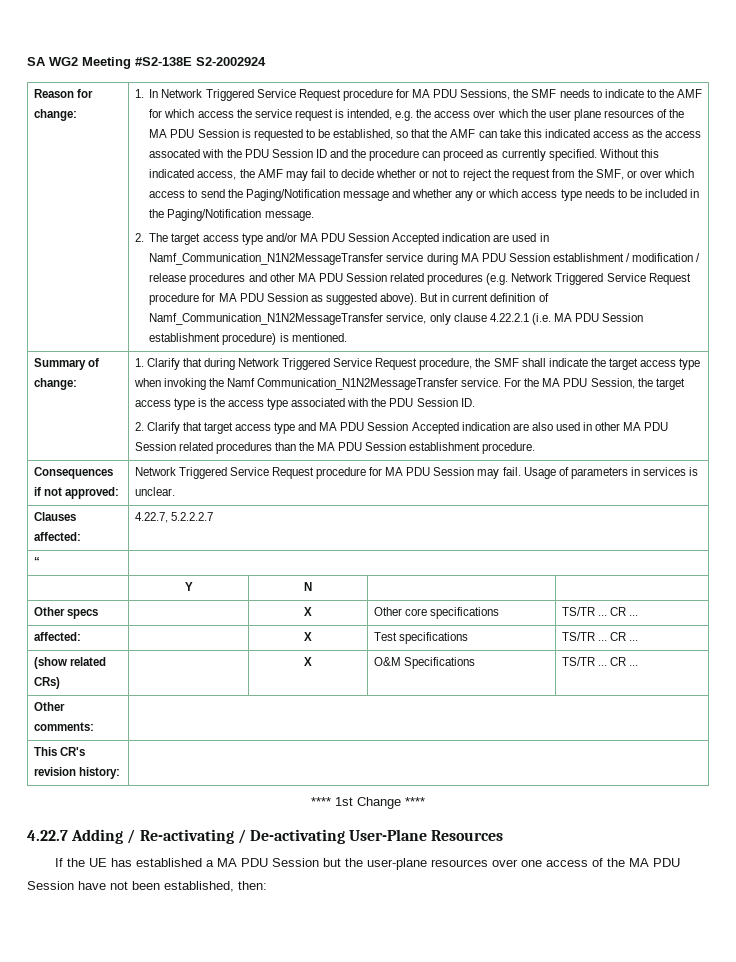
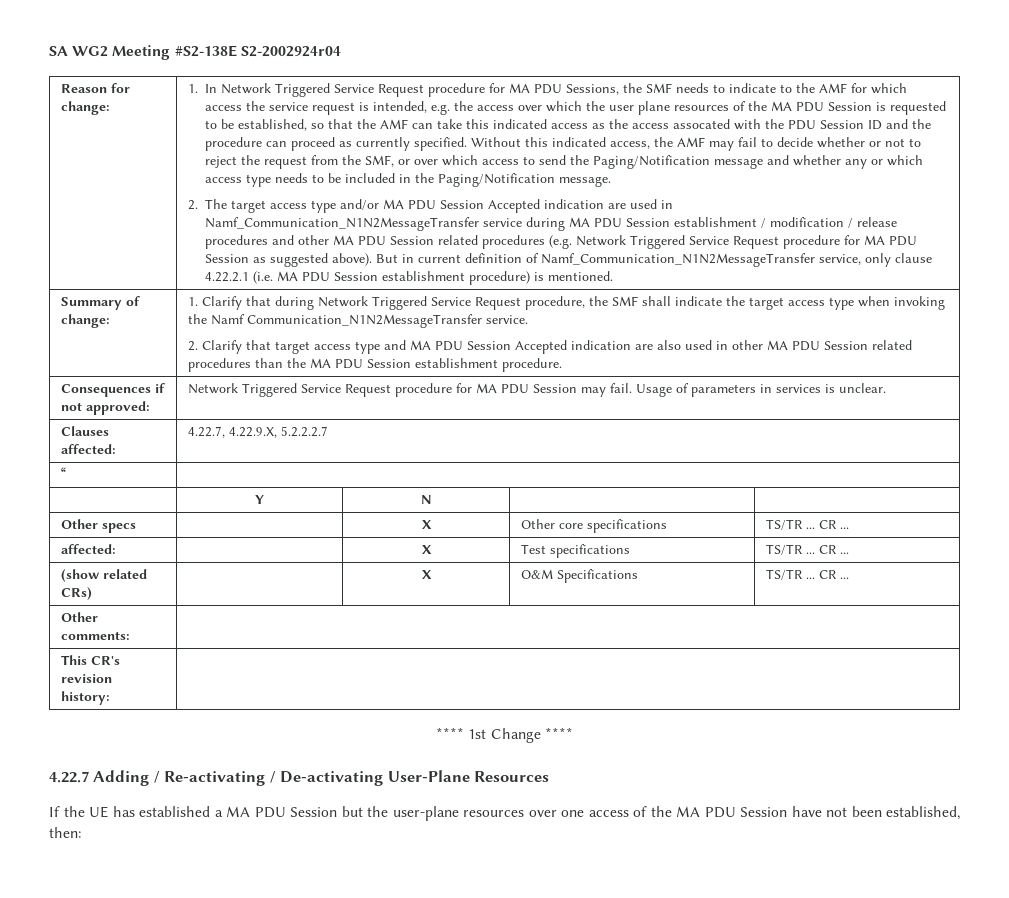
- SA WG2 Meeting #S2-138E S2-2002924
+ SA WG2 Meeting #S2-138E S2-2002924r04
- For the MA PDU Session, the target access type is the access type associated with the PDU Session ID.
- Clauses affected: | 4.22.7, 5.2.2.2.7
+ Clauses affected: | 4.22.7, 4.22.9.X, 5.2.2.2.7

